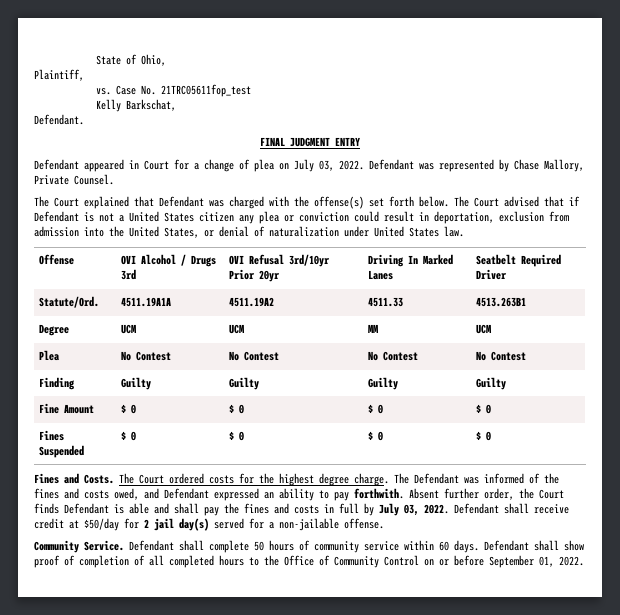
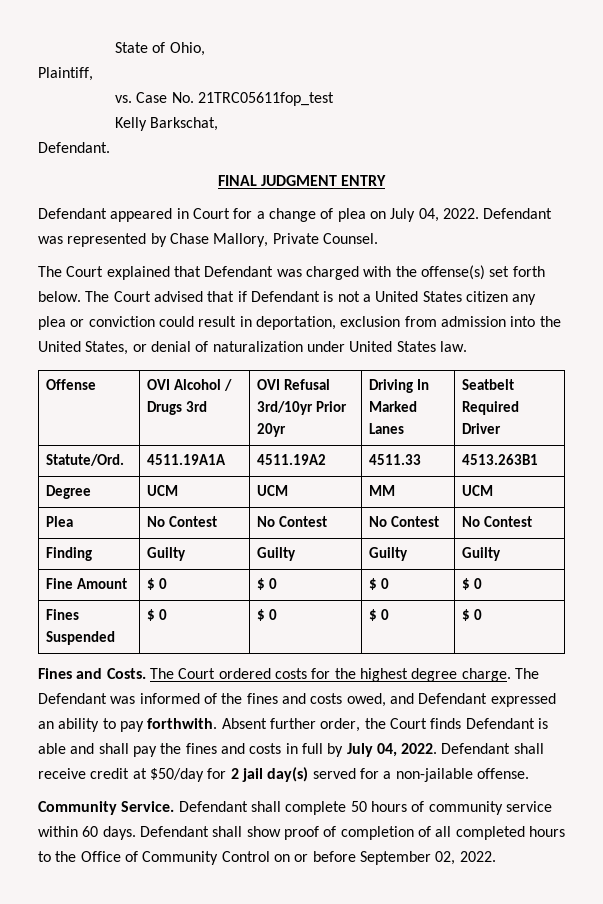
- Defendant appeared in Court for a change of plea on July 03, 2022.
+ Defendant appeared in Court for a change of plea on July 04, 2022.
- Absent further order, the Court finds Defendant is able and shall pay the fines and costs in full by July 03, 2022.
+ Absent further order, the Court finds Defendant is able and shall pay the fines and costs in full by July 04, 2022.
- Defendant shall show proof of completion of all completed hours to the Office of Community Control on or before September 01, 2022.
+ Defendant shall show proof of completion of all completed hours to the Office of Community Control on or before September 02, 2022.

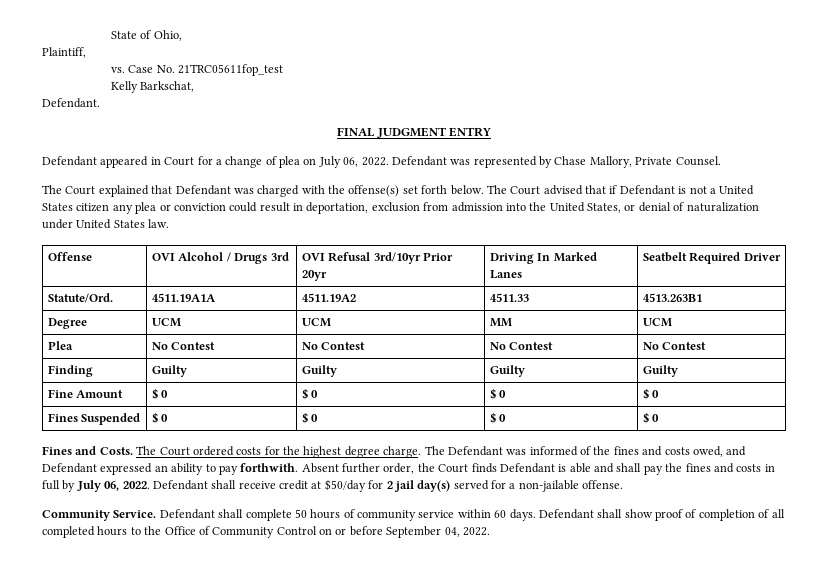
- Defendant appeared in Court for a change of plea on July 04, 2022.
+ Defendant appeared in Court for a change of plea on July 06, 2022.
- Absent further order, the Court finds Defendant is able and shall pay the fines and costs in full by July 04, 2022.
+ Absent further order, the Court finds Defendant is able and shall pay the fines and costs in full by July 06, 2022.
- Defendant shall show proof of completion of all completed hours to the Office of Community Control on or before September 02, 2022.
+ Defendant shall show proof of completion of all completed hours to the Office of Community Control on or before September 04, 2022.

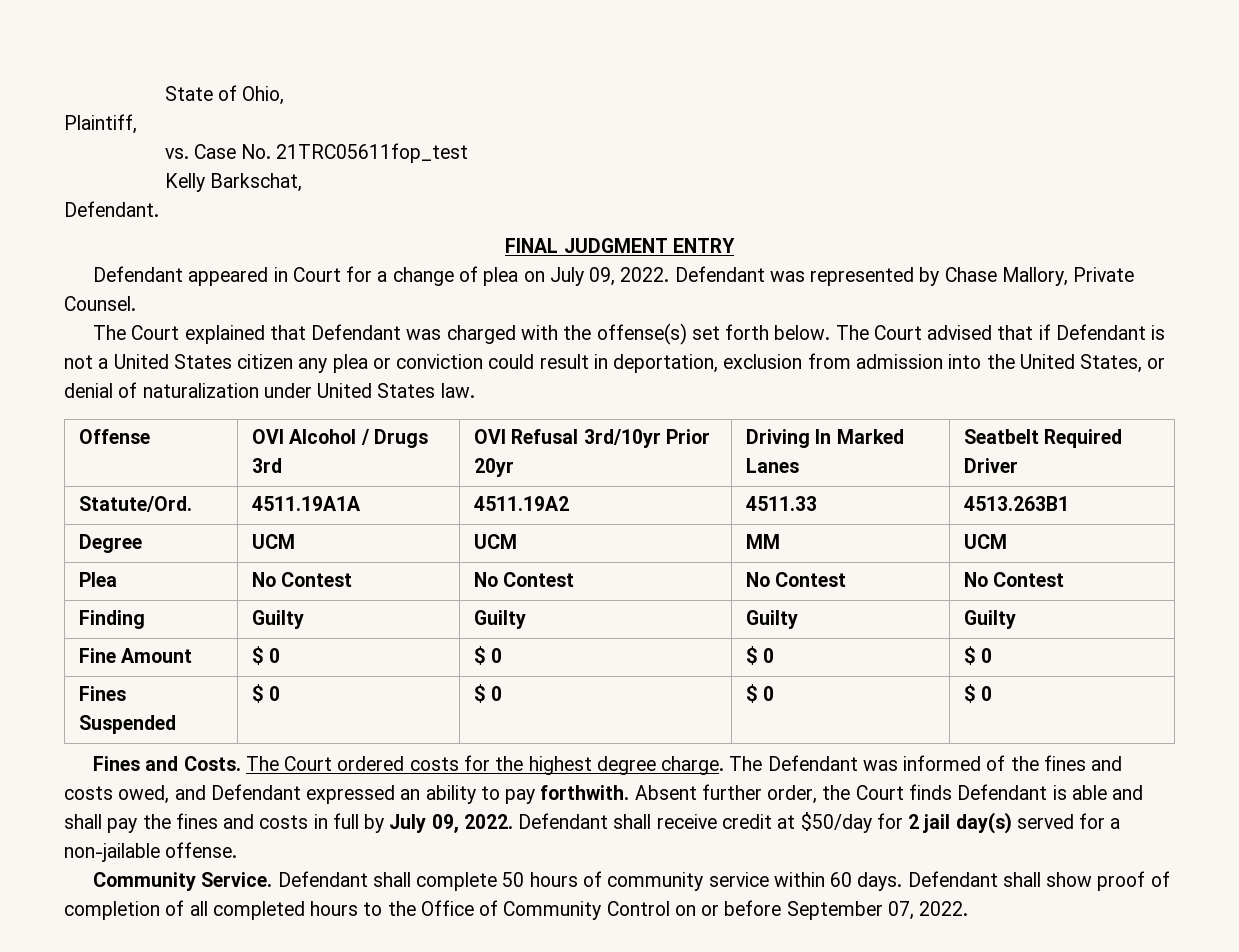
- Defendant appeared in Court for a change of plea on July 06, 2022.
+ Defendant appeared in Court for a change of plea on July 09, 2022.
- Absent further order, the Court finds Defendant is able and shall pay the fines and costs in full by July 06, 2022.
+ Absent further order, the Court finds Defendant is able and shall pay the fines and costs in full by July 09, 2022.
- Defendant shall show proof of completion of all completed hours to the Office of Community Control on or before September 04, 2022.
+ Defendant shall show proof of completion of all completed hours to the Office of Community Control on or before September 07, 2022.

